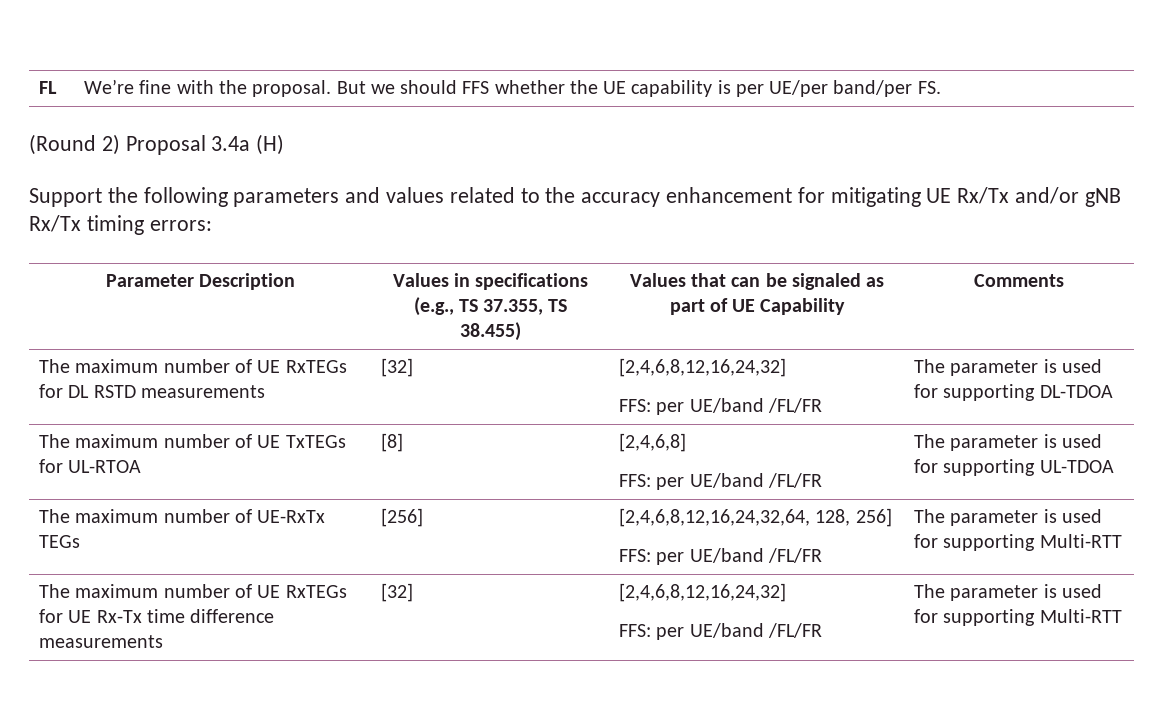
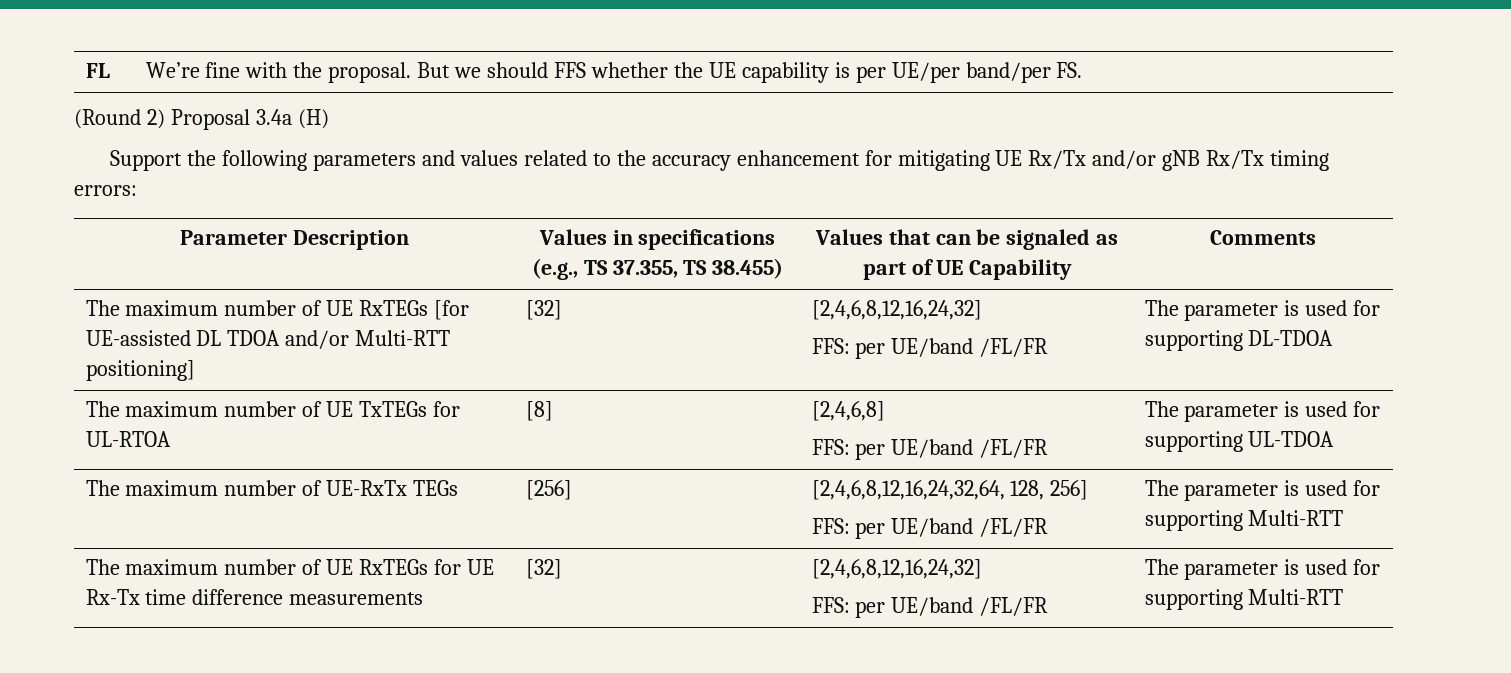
- The maximum number of UE RxTEGs for DL RSTD measurements | [32] | [2,4,6,8,12,16,24,32]
+ The maximum number of UE RxTEGs [for UE-assisted DL TDOA and/or Multi-RTT positioning] | [32] | [2,4,6,8,12,16,24,32]

